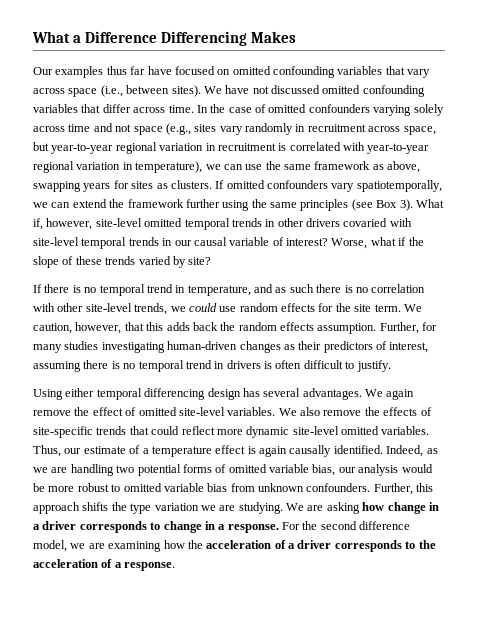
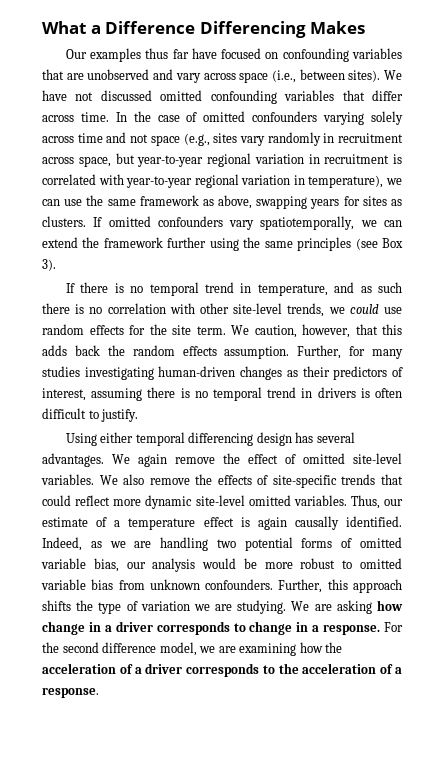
- Our examples thus far have focused on omitted confounding variables that vary across space (i.e., between sites).
+ Our examples thus far have focused on confounding variables that are unobserved and vary across space (i.e., between sites).
- What if, however, site-level omitted temporal trends in other drivers covaried with site-level temporal trends in our causal variable of interest? Worse, what if the slope of these trends varied by site?
- Further, this approach shifts the type variation we are studying.
+ Further, this approach shifts the type of variation we are studying.

